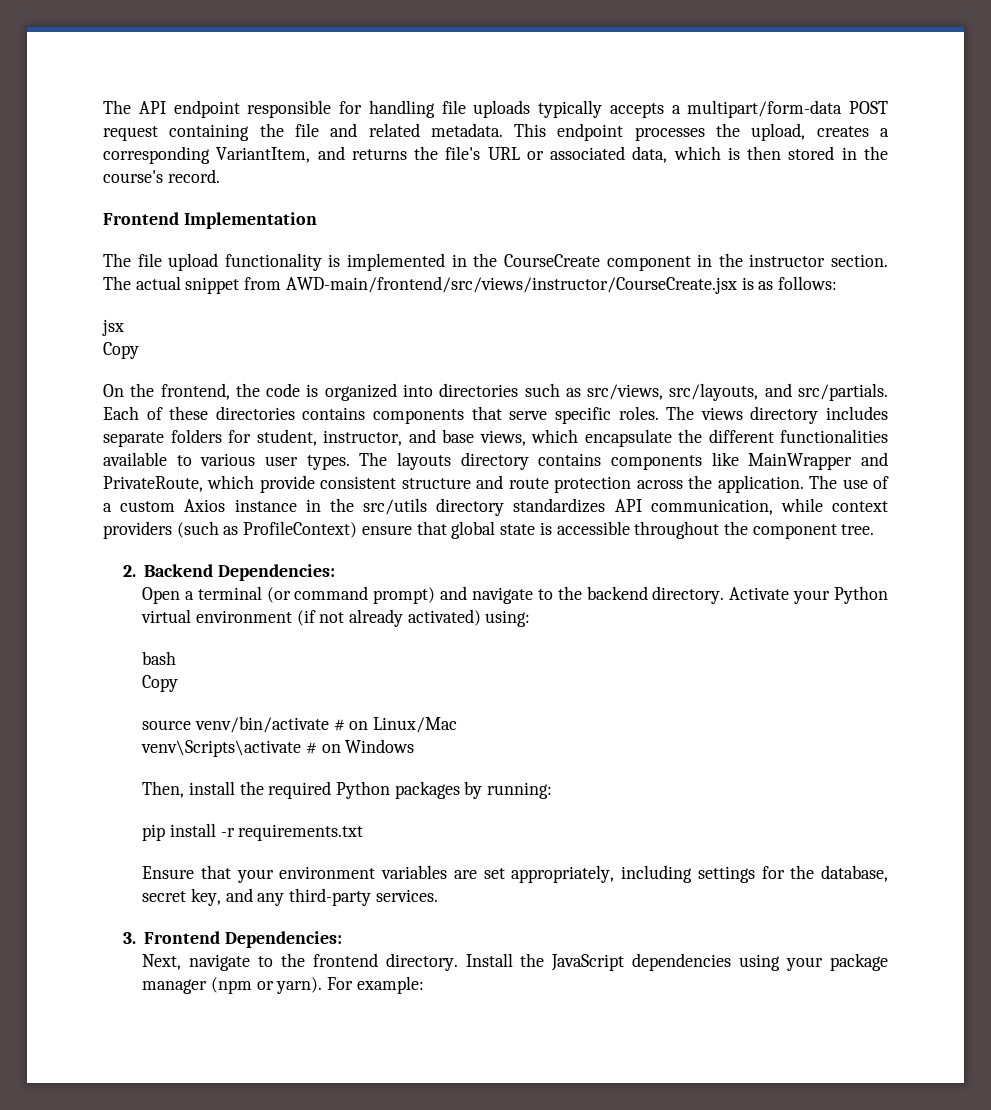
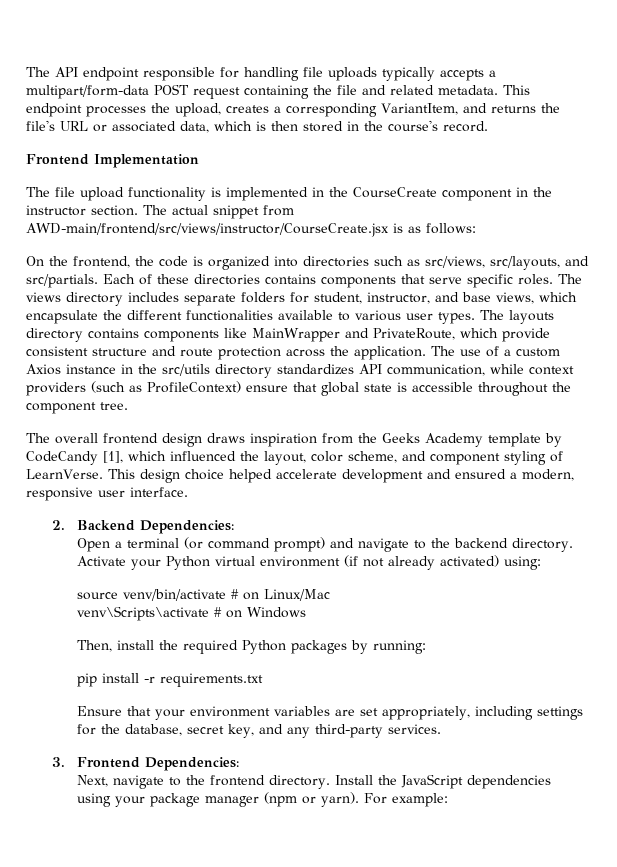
- jsx
- Copy
+ The overall frontend design draws inspiration from the Geeks Academy template by CodeCandy [1], which influenced the layout, color scheme, and component styling of LearnVerse. This design choice helped accelerate development and ensured a modern, responsive user interface.
- bash
- Copy

